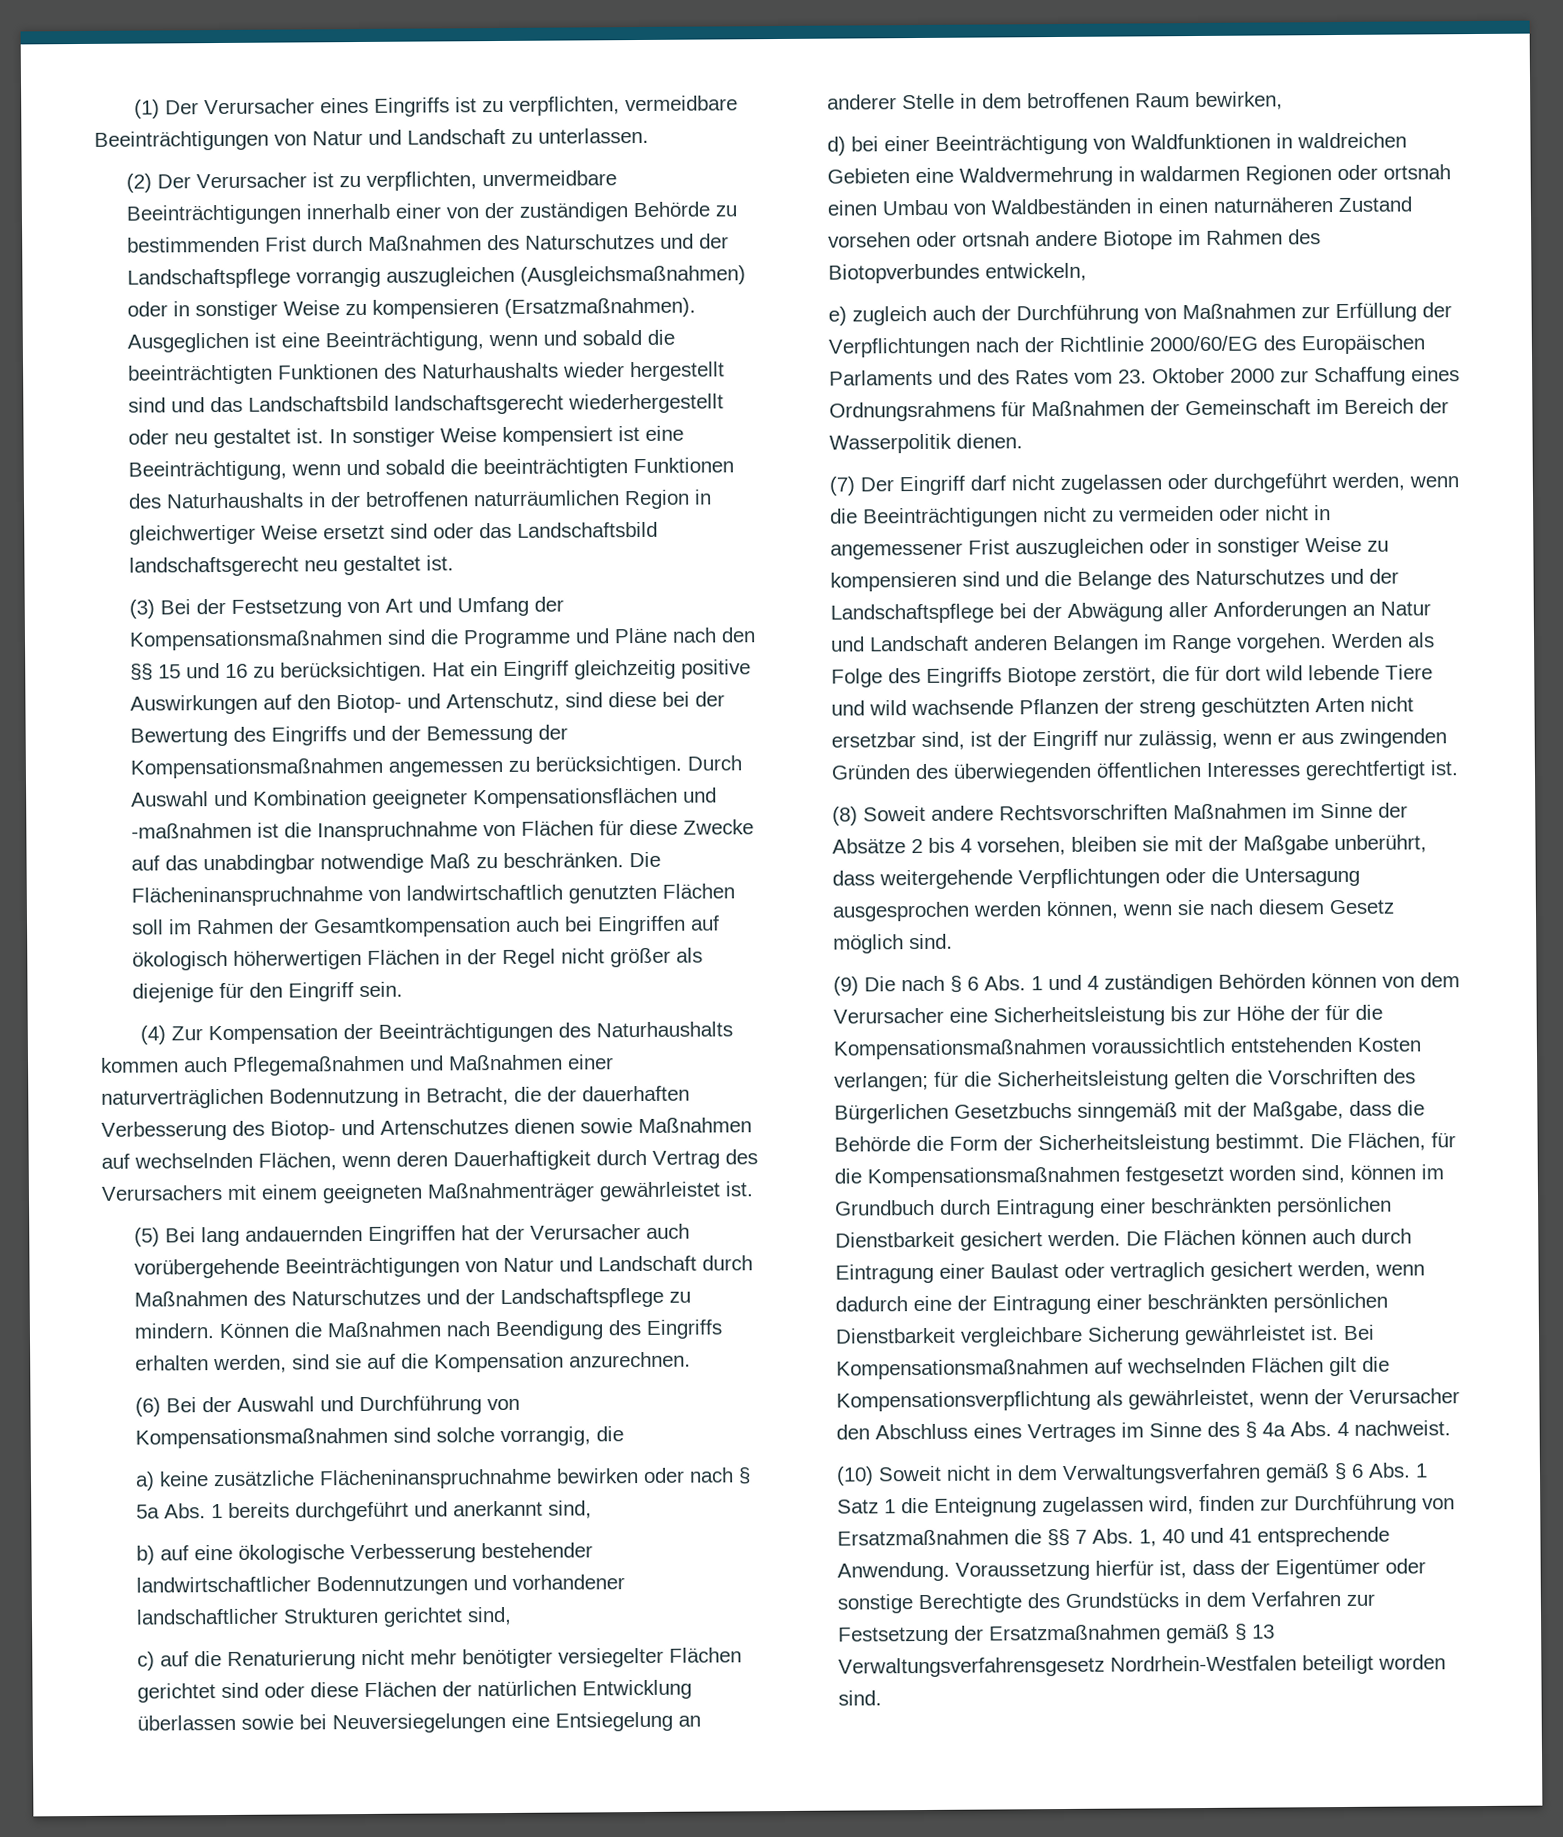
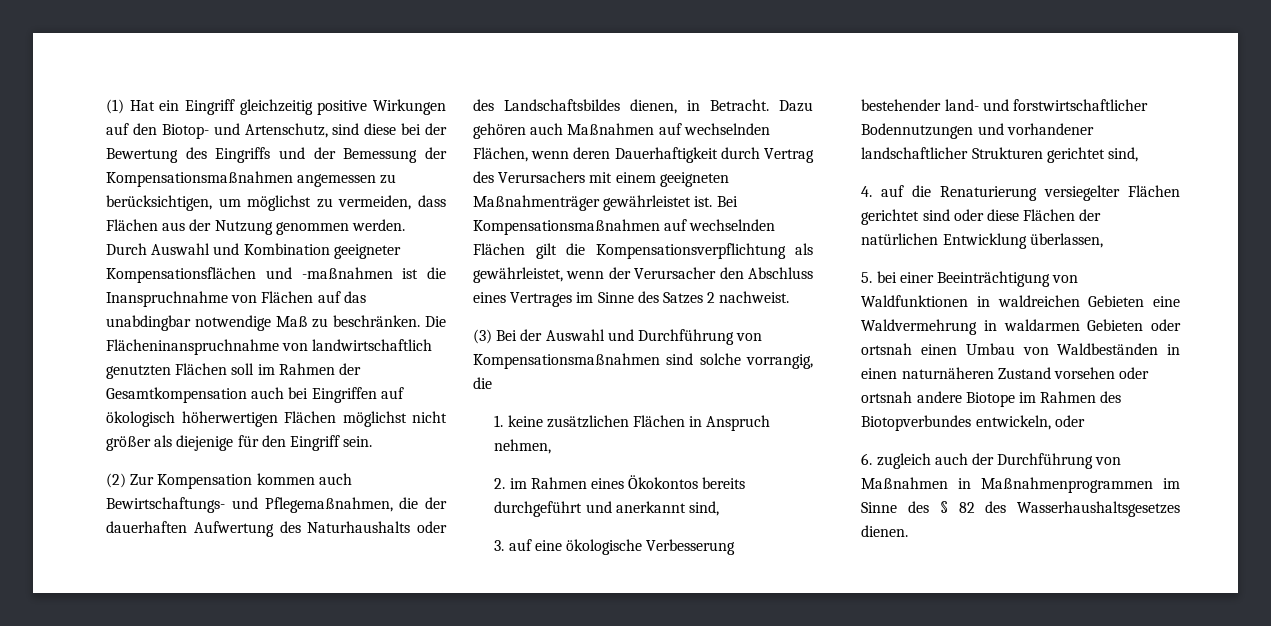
- (1) Der Verursacher eines Eingriffs ist zu verpflichten, vermeidbare Beeinträchtigungen von Natur und Landschaft zu unterlassen.
- (2) Der Verursacher ist zu verpflichten, unvermeidbare Beeinträchtigungen innerhalb einer von der zuständigen Behörde zu bestimmenden Frist durch Maßnahmen des Naturschutzes und der Landschaftspflege vorrangig auszugleichen (Ausgleichsmaßnahmen) oder in sonstiger Weise zu kompensieren (Ersatzmaßnahmen). Ausgeglichen ist eine Beeinträchtigung, wenn und sobald die beeinträchtigten Funktionen des Naturhaushalts wieder hergestellt sind und das Landschaftsbild landschaftsgerecht wiederhergestellt oder neu gestaltet ist. In sonstiger Weise kompensiert ist eine Beeinträchtigung, wenn und sobald die beeinträchtigten Funktionen des Naturhaushalts in der betroffenen naturräumlichen Region in gleichwertiger Weise ersetzt sind oder das Landschaftsbild landschaftsgerecht neu gestaltet ist.
- (3) Bei der Festsetzung von Art und Umfang der Kompensationsmaßnahmen sind die Programme und Pläne nach den §§ 15 und 16 zu berücksichtigen. Hat ein Eingriff gleichzeitig positive Auswirkungen auf den Biotop- und Artenschutz, sind diese bei der Bewertung des Eingriffs und der Bemessung der Kompensationsmaßnahmen angemessen zu berücksichtigen.
+ (1) Hat ein Eingriff gleichzeitig positive Wirkungen auf den Biotop- und Artenschutz, sind diese bei der Bewertung des Eingriffs und der Bemessung der Kompensationsmaßnahmen angemessen zu berücksichtigen, um möglichst zu vermeiden, dass Flächen aus der Nutzung genommen werden.
- Durch Auswahl und Kombination geeigneter Kompensationsflächen und -maßnahmen ist die Inanspruchnahme von Flächen für diese Zwecke auf das unabdingbar notwendige Maß zu beschränken.
+ Durch Auswahl und Kombination geeigneter Kompensationsflächen und -maßnahmen ist die Inanspruchnahme von Flächen auf das unabdingbar notwendige Maß zu beschränken.
- Die Flächeninanspruchnahme von landwirtschaftlich genutzten Flächen soll im Rahmen der Gesamtkompensation auch bei Eingriffen auf ökologisch höherwertigen Flächen in der Regel nicht größer als diejenige für den Eingriff sein.
+ Die Flächeninanspruchnahme von landwirtschaftlich genutzten Flächen soll im Rahmen der Gesamtkompensation auch bei Eingriffen auf ökologisch höherwertigen Flächen möglichst nicht größer als diejenige für den Eingriff sein.
- (4) Zur Kompensation der Beeinträchtigungen des Naturhaushalts kommen auch Pflegemaßnahmen und Maßnahmen einer naturverträglichen Bodennutzung in Betracht, die der dauerhaften Verbesserung des Biotop- und Artenschutzes dienen sowie Maßnahmen auf wechselnden Flächen, wenn deren Dauerhaftigkeit durch Vertrag des Verursachers mit einem geeigneten Maßnahmenträger gewährleistet ist.
- (5) Bei lang andauernden Eingriffen hat der Verursacher auch vorübergehende Beeinträchtigungen von Natur und Landschaft durch Maßnahmen des Naturschutzes und der Landschaftspflege zu mindern. Können die Maßnahmen nach Beendigung des Eingriffs erhalten werden, sind sie auf die Kompensation anzurechnen.
- (6) Bei der Auswahl und Durchführung von Kompensationsmaßnahmen sind solche vorrangig, die
- a) keine zusätzliche Flächeninanspruchnahme bewirken oder nach § 5a Abs. 1 bereits durchgeführt und anerkannt sind,
- b) auf eine ökologische Verbesserung bestehender landwirtschaftlicher Bodennutzungen und vorhandener landschaftlicher Strukturen gerichtet sind,
- c) auf die Renaturierung nicht mehr benötigter versiegelter Flächen gerichtet sind oder diese Flächen der natürlichen Entwicklung überlassen sowie bei Neuversiegelungen eine Entsiegelung an anderer Stelle in dem betroffenen Raum bewirken,
- d) bei einer Beeinträchtigung von Waldfunktionen in waldreichen Gebieten eine Waldvermehrung in waldarmen Regionen oder ortsnah einen Umbau von Waldbeständen in einen naturnäheren Zustand vorsehen oder ortsnah andere Biotope im Rahmen des Biotopverbundes entwickeln,
- e) zugleich auch der Durchführung von Maßnahmen zur Erfüllung der Verpflichtungen nach der Richtlinie 2000/60/EG des Europäischen Parlaments und des Rates vom 23. Oktober 2000 zur Schaffung eines Ordnungsrahmens für Maßnahmen der Gemeinschaft im Bereich der Wasserpolitik dienen.
- (7) Der Eingriff darf nicht zugelassen oder durchgeführt werden, wenn die Beeinträchtigungen nicht zu vermeiden oder nicht in angemessener Frist auszugleichen oder in sonstiger Weise zu kompensieren sind und die Belange des Naturschutzes und der Landschaftspflege bei der Abwägung aller Anforderungen an Natur und Landschaft anderen Belangen im Range vorgehen. Werden als Folge des Eingriffs Biotope zerstört, die für dort wild lebende Tiere und wild wachsende Pflanzen der streng geschützten Arten nicht ersetzbar sind, ist der Eingriff nur zulässig, wenn er aus zwingenden Gründen des überwiegenden öffentlichen Interesses gerechtfertigt ist.
- (8) Soweit andere Rechtsvorschriften Maßnahmen im Sinne der Absätze 2 bis 4 vorsehen, bleiben sie mit der Maßgabe unberührt, dass weitergehende Verpflichtungen oder die Untersagung ausgesprochen werden können, wenn sie nach diesem Gesetz möglich sind.
- (9) Die nach § 6 Abs. 1 und 4 zuständigen Behörden können von dem Verursacher eine Sicherheitsleistung bis zur Höhe der für die Kompensationsmaßnahmen voraussichtlich entstehenden Kosten verlangen; für die Sicherheitsleistung gelten die Vorschriften des Bürgerlichen Gesetzbuchs sinngemäß mit der Maßgabe, dass die Behörde die Form der Sicherheitsleistung bestimmt. Die Flächen, für die Kompensationsmaßnahmen festgesetzt worden sind, können im Grundbuch durch Eintragung einer beschränkten persönlichen Dienstbarkeit gesichert werden. Die Flächen können auch durch Eintragung einer Baulast oder vertraglich gesichert werden, wenn dadurch eine der Eintragung einer beschränkten persönlichen Dienstbarkeit vergleichbare Sicherung gewährleistet ist.
+ (2) Zur Kompensation kommen auch Bewirtschaftungs- und Pflegemaßnahmen, die der dauerhaften Aufwertung des Naturhaushalts oder des Landschaftsbildes dienen, in Betracht. Dazu gehören auch Maßnahmen auf wechselnden Flächen, wenn deren Dauerhaftigkeit durch Vertrag des Verursachers mit einem geeigneten Maßnahmenträger gewährleistet ist.
- Bei Kompensationsmaßnahmen auf wechselnden Flächen gilt die Kompensationsverpflichtung als gewährleistet, wenn der Verursacher den Abschluss eines Vertrages im Sinne des § 4a Abs. 4 nachweist.
- (10) Soweit nicht in dem Verwaltungsverfahren gemäß § 6 Abs. 1 Satz 1 die Enteignung zugelassen wird, finden zur Durchführung von Ersatzmaßnahmen die §§ 7 Abs. 1, 40 und 41 entsprechende Anwendung. Voraussetzung hierfür ist, dass der Eigentümer oder sonstige Berechtigte des Grundstücks in dem Verfahren zur Festsetzung der Ersatzmaßnahmen gemäß § 13 Verwaltungsverfahrensgesetz Nordrhein-Westfalen beteiligt worden sind.
+ Bei Kompensationsmaßnahmen auf wechselnden Flächen gilt die Kompensationsverpflichtung als gewährleistet, wenn der Verursacher den Abschluss eines Vertrages im Sinne des Satzes 2 nachweist.
+ (3) Bei der Auswahl und Durchführung von Kompensationsmaßnahmen sind solche vorrangig, die
+ 1. keine zusätzlichen Flächen in Anspruch nehmen,
+ 2. im Rahmen eines Ökokontos bereits durchgeführt und anerkannt sind,
+ 3. auf eine ökologische Verbesserung bestehender land- und forstwirtschaftlicher Bodennutzungen und vorhandener landschaftlicher Strukturen gerichtet sind,
+ 4. auf die Renaturierung versiegelter Flächen gerichtet sind oder diese Flächen der natürlichen Entwicklung überlassen,
+ 5. bei einer Beeinträchtigung von Waldfunktionen in waldreichen Gebieten eine Waldvermehrung in waldarmen Gebieten oder ortsnah einen Umbau von Waldbeständen in einen naturnäheren Zustand vorsehen oder ortsnah andere Biotope im Rahmen des Biotopverbundes entwickeln, oder
+ 6. zugleich auch der Durchführung von Maßnahmen in Maßnahmenprogrammen im Sinne des § 82 des Wasserhaushaltsgesetzes dienen.

